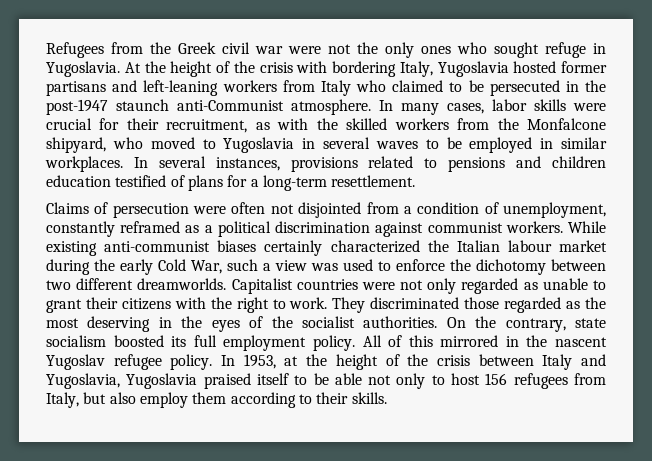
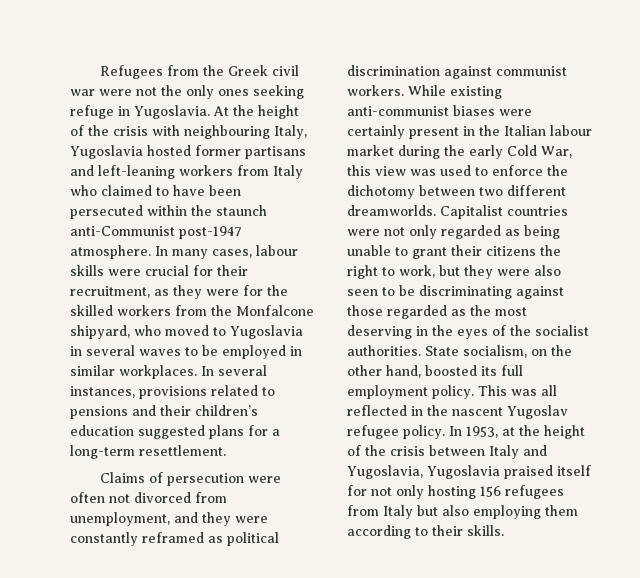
- Refugees from the Greek civil war were not the only ones who sought refuge in Yugoslavia.
+ Refugees from the Greek civil war were not the only ones seeking refuge in Yugoslavia.
- At the height of the crisis with bordering Italy, Yugoslavia hosted former partisans and left-leaning workers from Italy who claimed to be persecuted in the post-1947 staunch anti-Communist atmosphere.
+ At the height of the crisis with neighbouring Italy, Yugoslavia hosted former partisans and left-leaning workers from Italy who claimed to have been persecuted within the staunch anti-Communist post-1947 atmosphere.
- In many cases, labor skills were crucial for their recruitment, as with the skilled workers from the Monfalcone shipyard, who moved to Yugoslavia in several waves to be employed in similar workplaces.
+ In many cases, labour skills were crucial for their recruitment, as they were for the skilled workers from the Monfalcone shipyard, who moved to Yugoslavia in several waves to be employed in similar workplaces.
- In several instances, provisions related to pensions and children education testified of plans for a long-term resettlement.
+ In several instances, provisions related to pensions and their children’s education suggested plans for a long-term resettlement.
- Claims of persecution were often not disjointed from a condition of unemployment, constantly reframed as a political discrimination against communist workers.
+ Claims of persecution were often not divorced from unemployment, and they were constantly reframed as political discrimination against communist workers.
- While existing anti-communist biases certainly characterized the Italian labour market during the early Cold War, such a view was used to enforce the dichotomy between two different dreamworlds.
+ While existing anti-communist biases were certainly present in the Italian labour market during the early Cold War, this view was used to enforce the dichotomy between two different dreamworlds.
- Capitalist countries were not only regarded as unable to grant their citizens with the right to work. They discriminated those regarded as the most deserving in the eyes of the socialist authorities.
+ Capitalist countries were not only regarded as being unable to grant their citizens the right to work, but they were also seen to be discriminating against those regarded as the most deserving in the eyes of the socialist authorities.
- On the contrary, state socialism boosted its full employment policy.
+ State socialism, on the other hand, boosted its full employment policy.
- All of this mirrored in the nascent Yugoslav refugee policy.
+ This was all reflected in the nascent Yugoslav refugee policy.
- In 1953, at the height of the crisis between Italy and Yugoslavia, Yugoslavia praised itself to be able not only to host 156 refugees from Italy, but also employ them according to their skills.
+ In 1953, at the height of the crisis between Italy and Yugoslavia, Yugoslavia praised itself for not only hosting 156 refugees from Italy but also employing them according to their skills.

